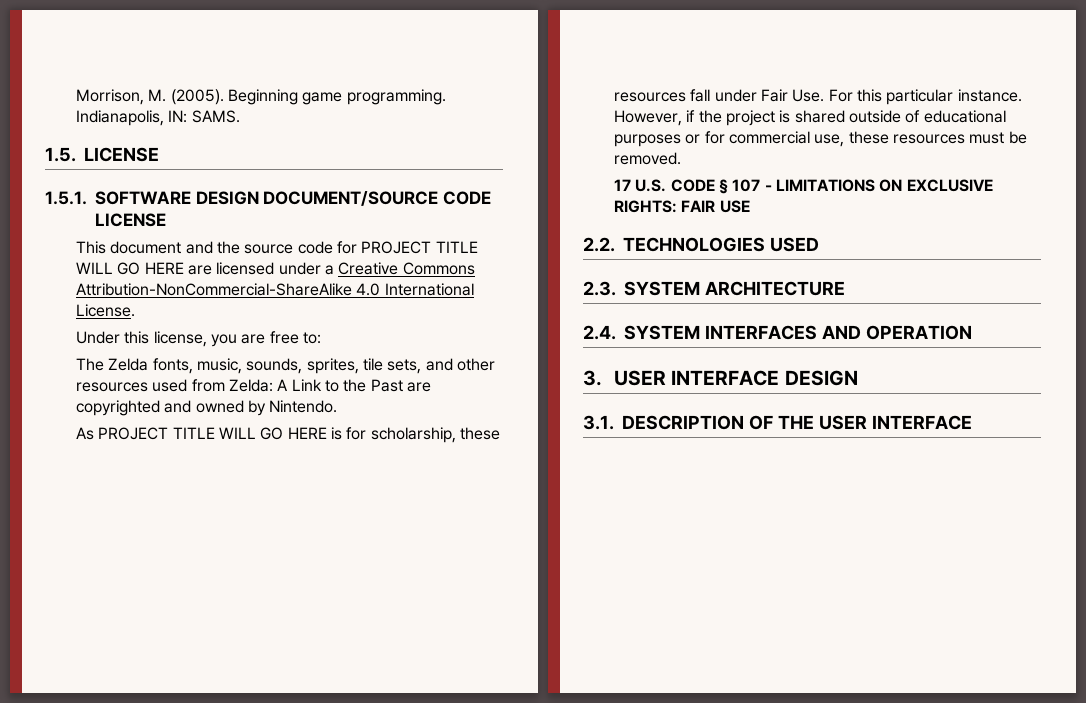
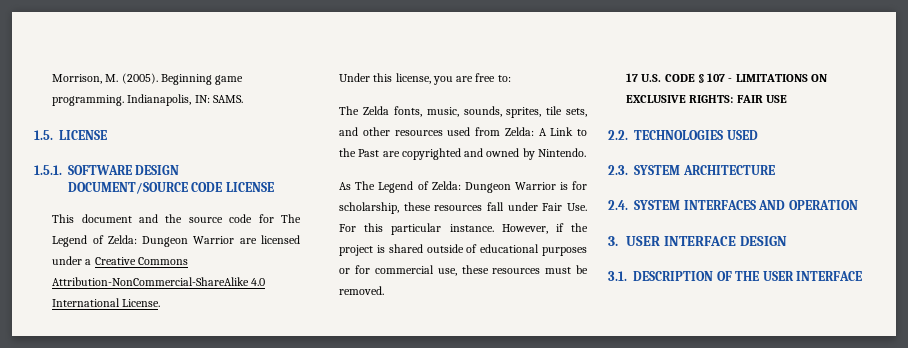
- This document and the source code for PROJECT TITLE WILL GO HERE are licensed under a Creative Commons Attribution-NonCommercial-ShareAlike 4.0 International License.
+ This document and the source code for The Legend of Zelda: Dungeon Warrior are licensed under a Creative Commons Attribution-NonCommercial-ShareAlike 4.0 International License.
- As PROJECT TITLE WILL GO HERE is for scholarship, these resources fall under Fair Use. For this particular instance.
+ As The Legend of Zelda: Dungeon Warrior is for scholarship, these resources fall under Fair Use. For this particular instance.

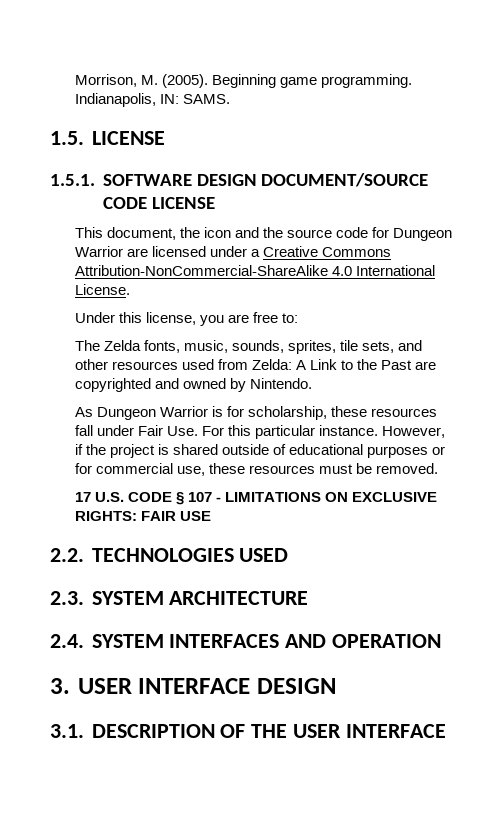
- This document and the source code for The Legend of Zelda: Dungeon Warrior are licensed under a Creative Commons Attribution-NonCommercial-ShareAlike 4.0 International License.
+ This document, the icon and the source code for Dungeon Warrior are licensed under a Creative Commons Attribution-NonCommercial-ShareAlike 4.0 International License.
- As The Legend of Zelda: Dungeon Warrior is for scholarship, these resources fall under Fair Use. For this particular instance.
+ As Dungeon Warrior is for scholarship, these resources fall under Fair Use. For this particular instance.

